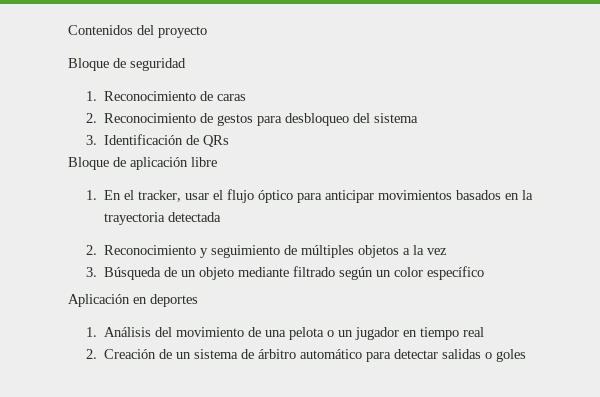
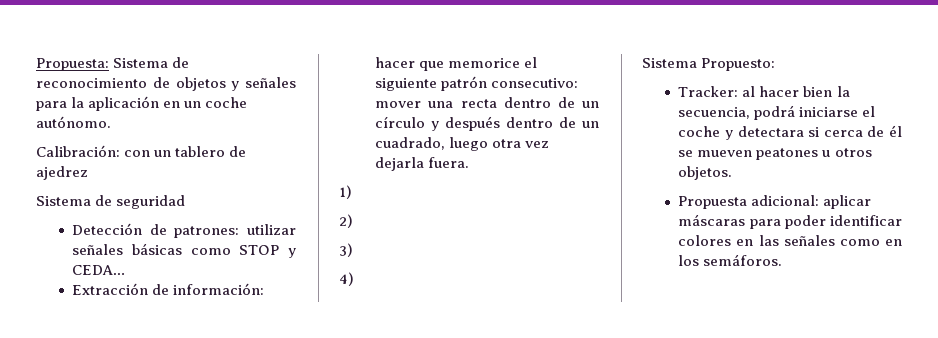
- Contenidos del proyecto
- Bloque de seguridad
- 1. Reconocimiento de caras
- 2. Reconocimiento de gestos para desbloqueo del sistema
- 3. Identificación de QRs
- Bloque de aplicación libre
- 1. En el tracker, usar el flujo óptico para anticipar movimientos basados en la trayectoria detectada
- 2. Reconocimiento y seguimiento de múltiples objetos a la vez
- 3. Búsqueda de un objeto mediante filtrado según un color específico
- Aplicación en deportes
- 1. Análisis del movimiento de una pelota o un jugador en tiempo real
- 2. Creación de un sistema de árbitro automático para detectar salidas o goles
+ Propuesta: Sistema de reconocimiento de objetos y señales para la aplicación en un coche autónomo.
+ Calibración: con un tablero de ajedrez
+ Sistema de seguridad
+ Detección de patrones: utilizar señales básicas como STOP y CEDA…
+ Extracción de información: hacer que memorice el siguiente patrón consecutivo: mover una recta dentro de un círculo y después dentro de un cuadrado, luego otra vez dejarla fuera.
+ 1)
+ 2)
+ 3)
+ 4)
+ Sistema Propuesto:
+ Tracker: al hacer bien la secuencia, podrá iniciarse el coche y detectara si cerca de él se mueven peatones u otros objetos.
+ Propuesta adicional: aplicar máscaras para poder identificar colores en las señales como en los semáforos.

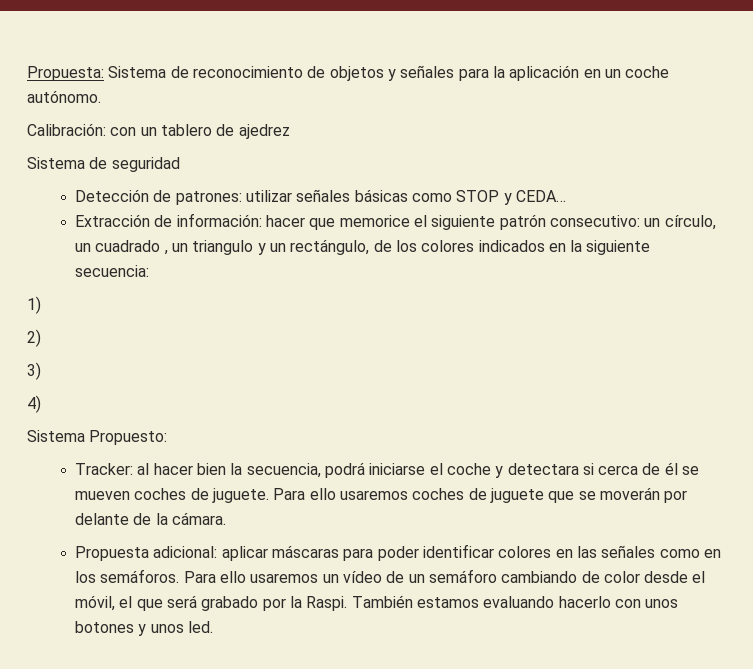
- Extracción de información: hacer que memorice el siguiente patrón consecutivo: mover una recta dentro de un círculo y después dentro de un cuadrado, luego otra vez dejarla fuera.
+ Extracción de información: hacer que memorice el siguiente patrón consecutivo: un círculo, un cuadrado , un triangulo y un rectángulo, de los colores indicados en la siguiente secuencia:
- Tracker: al hacer bien la secuencia, podrá iniciarse el coche y detectara si cerca de él se mueven peatones u otros objetos.
+ Tracker: al hacer bien la secuencia, podrá iniciarse el coche y detectara si cerca de él se mueven coches de juguete. Para ello usaremos coches de juguete que se moverán por delante de la cámara.
+ Para ello usaremos un vídeo de un semáforo cambiando de color desde el móvil, el que será grabado por la Raspi. También estamos evaluando hacerlo con unos botones y unos led.

